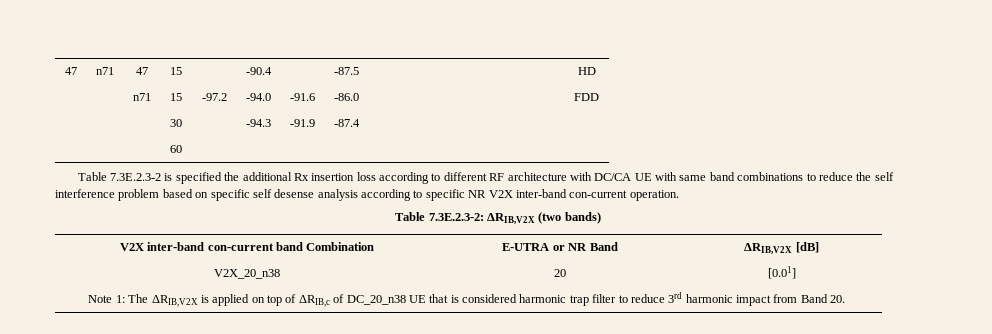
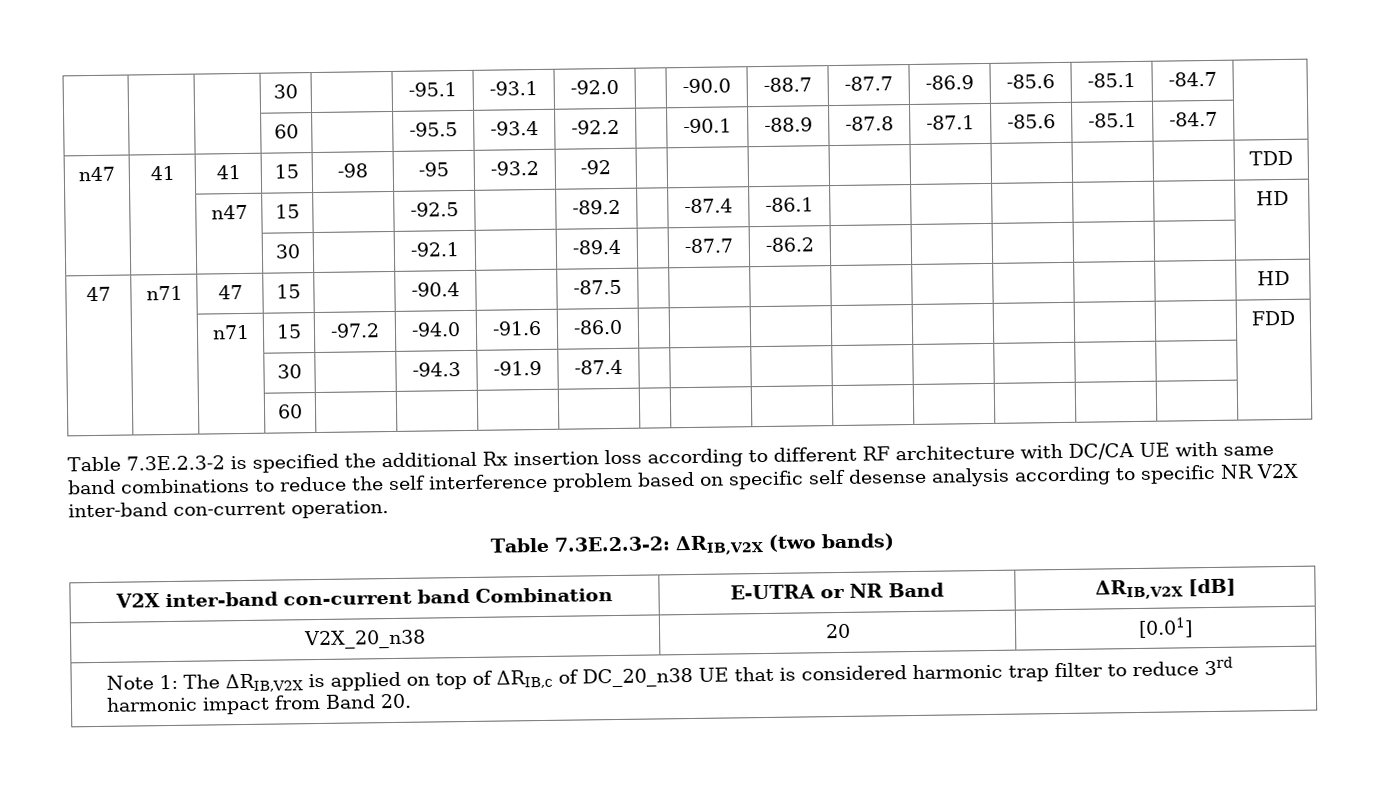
+ | | | 30 | | -95.1 | -93.1 | -92.0 | | -90.0 | -88.7 | -87.7 | -86.9 | -85.6 | -85.1 | -84.7 |
+ | | | 60 | | -95.5 | -93.4 | -92.2 | | -90.1 | -88.9 | -87.8 | -87.1 | -85.6 | -85.1 | -84.7 |
+ n47 | 41 | 41 | 15 | -98 | -95 | -93.2 | -92 | | | | | | | | | TDD
+ | | n47 | 15 | | -92.5 | | -89.2 | | -87.4 | -86.1 | | | | | | HD
+ | | | 30 | | -92.1 | | -89.4 | | -87.7 | -86.2 | | | | | |

